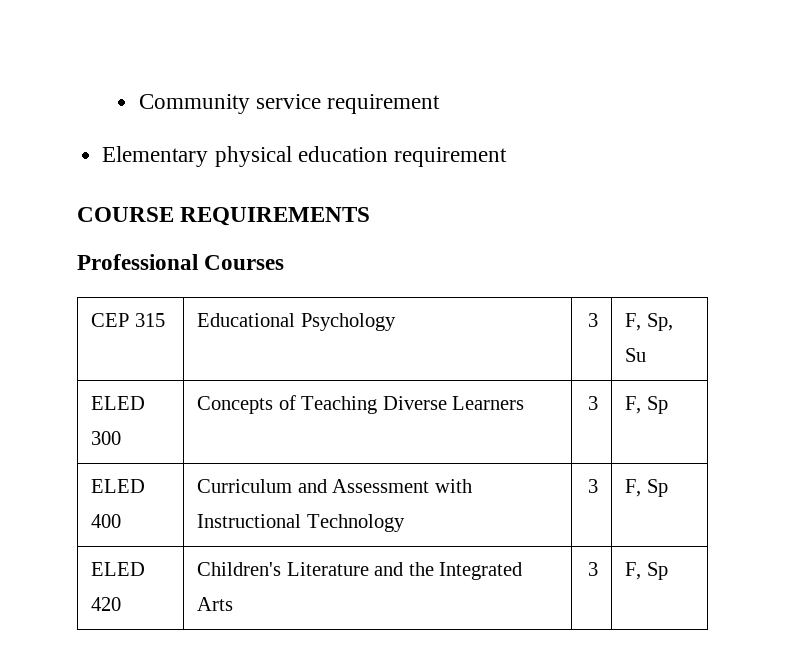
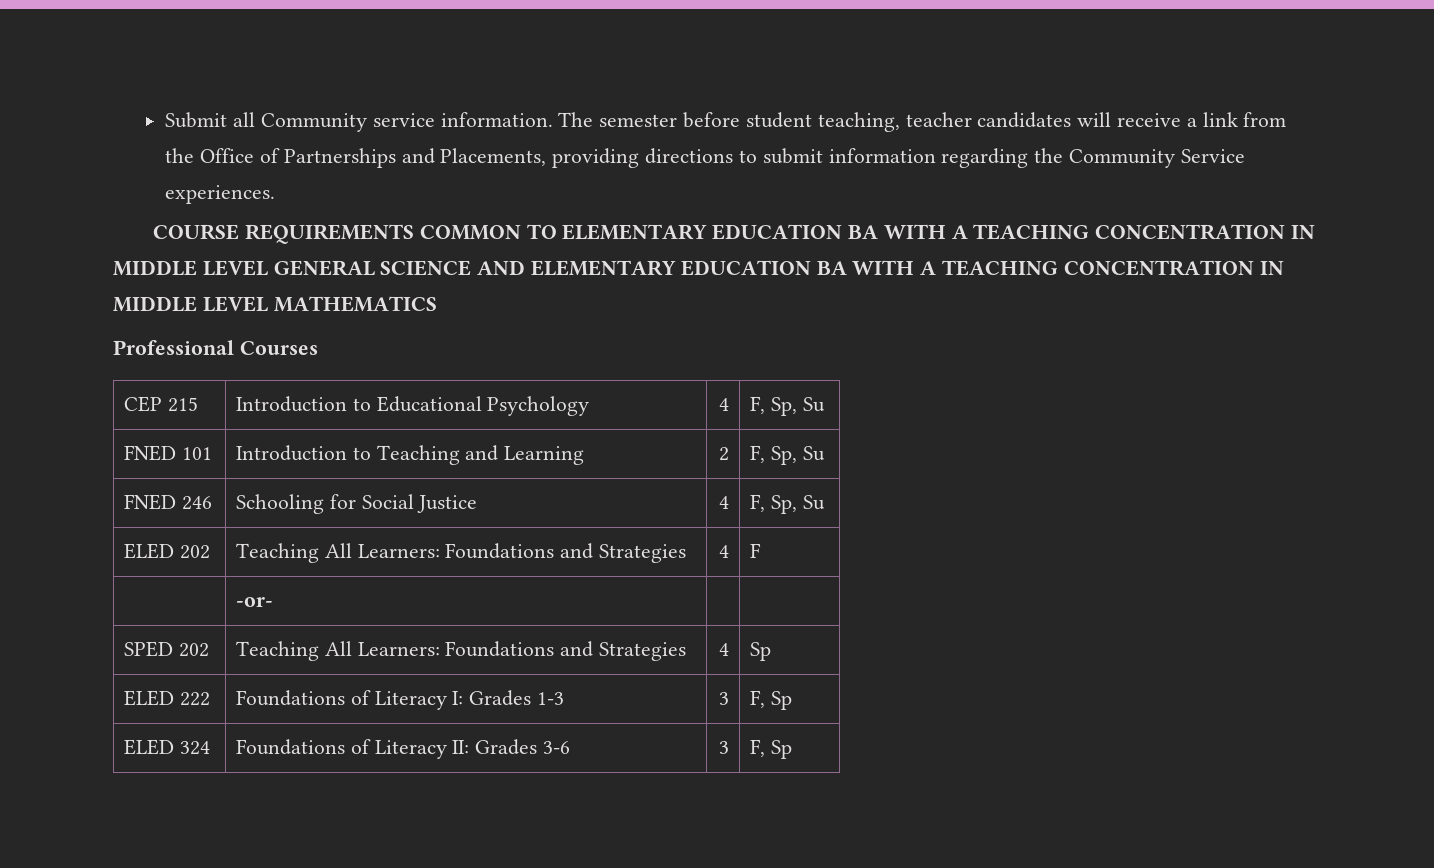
- Community service requirement
- Elementary physical education requirement
- COURSE REQUIREMENTS
+ Submit all Community service information. The semester before student teaching, teacher candidates will receive a link from the Office of Partnerships and Placements, providing directions to submit information regarding the Community Service experiences.
+ COURSE REQUIREMENTS COMMON TO ELEMENTARY EDUCATION BA WITH A TEACHING CONCENTRATION IN MIDDLE LEVEL GENERAL SCIENCE AND ELEMENTARY EDUCATION BA WITH A TEACHING CONCENTRATION IN MIDDLE LEVEL MATHEMATICS
- CEP 315 | Educational Psychology | 3 | F, Sp, Su
- ELED 300 | Concepts of Teaching Diverse Learners | 3 | F, Sp
- ELED 400 | Curriculum and Assessment with Instructional Technology | 3 | F, Sp
- ELED 420 | Children's Literature and the Integrated Arts | 3 | F, Sp
+ CEP 215 | Introduction to Educational Psychology | 4 | F, Sp, Su
+ FNED 101 | Introduction to Teaching and Learning | 2 | F, Sp, Su
+ FNED 246 | Schooling for Social Justice | 4 | F, Sp, Su
+ ELED 202 | Teaching All Learners: Foundations and Strategies | 4 | F
+ | -or- | |
+ SPED 202 | Teaching All Learners: Foundations and Strategies | 4 | Sp
+ ELED 222 | Foundations of Literacy I: Grades 1-3 | 3 | F, Sp
+ ELED 324 | Foundations of Literacy II: Grades 3-6 | 3 | F, Sp

